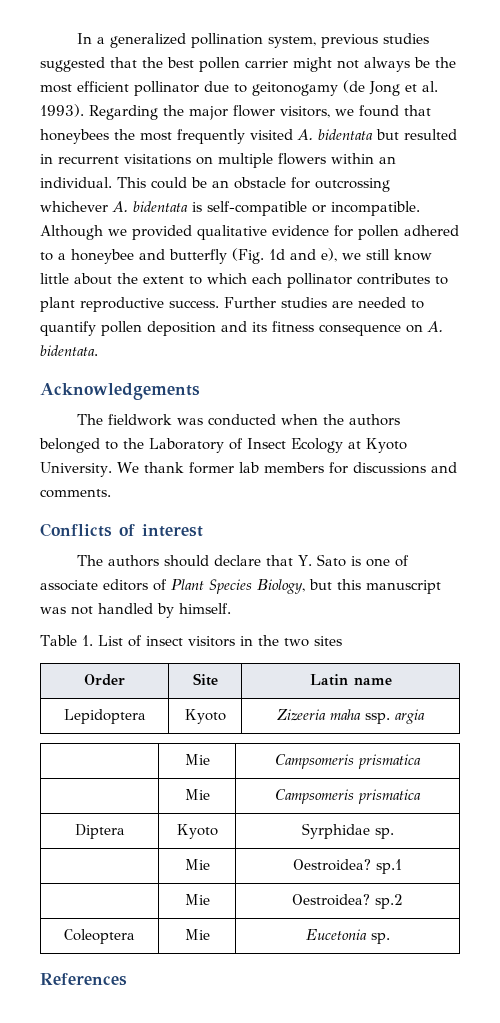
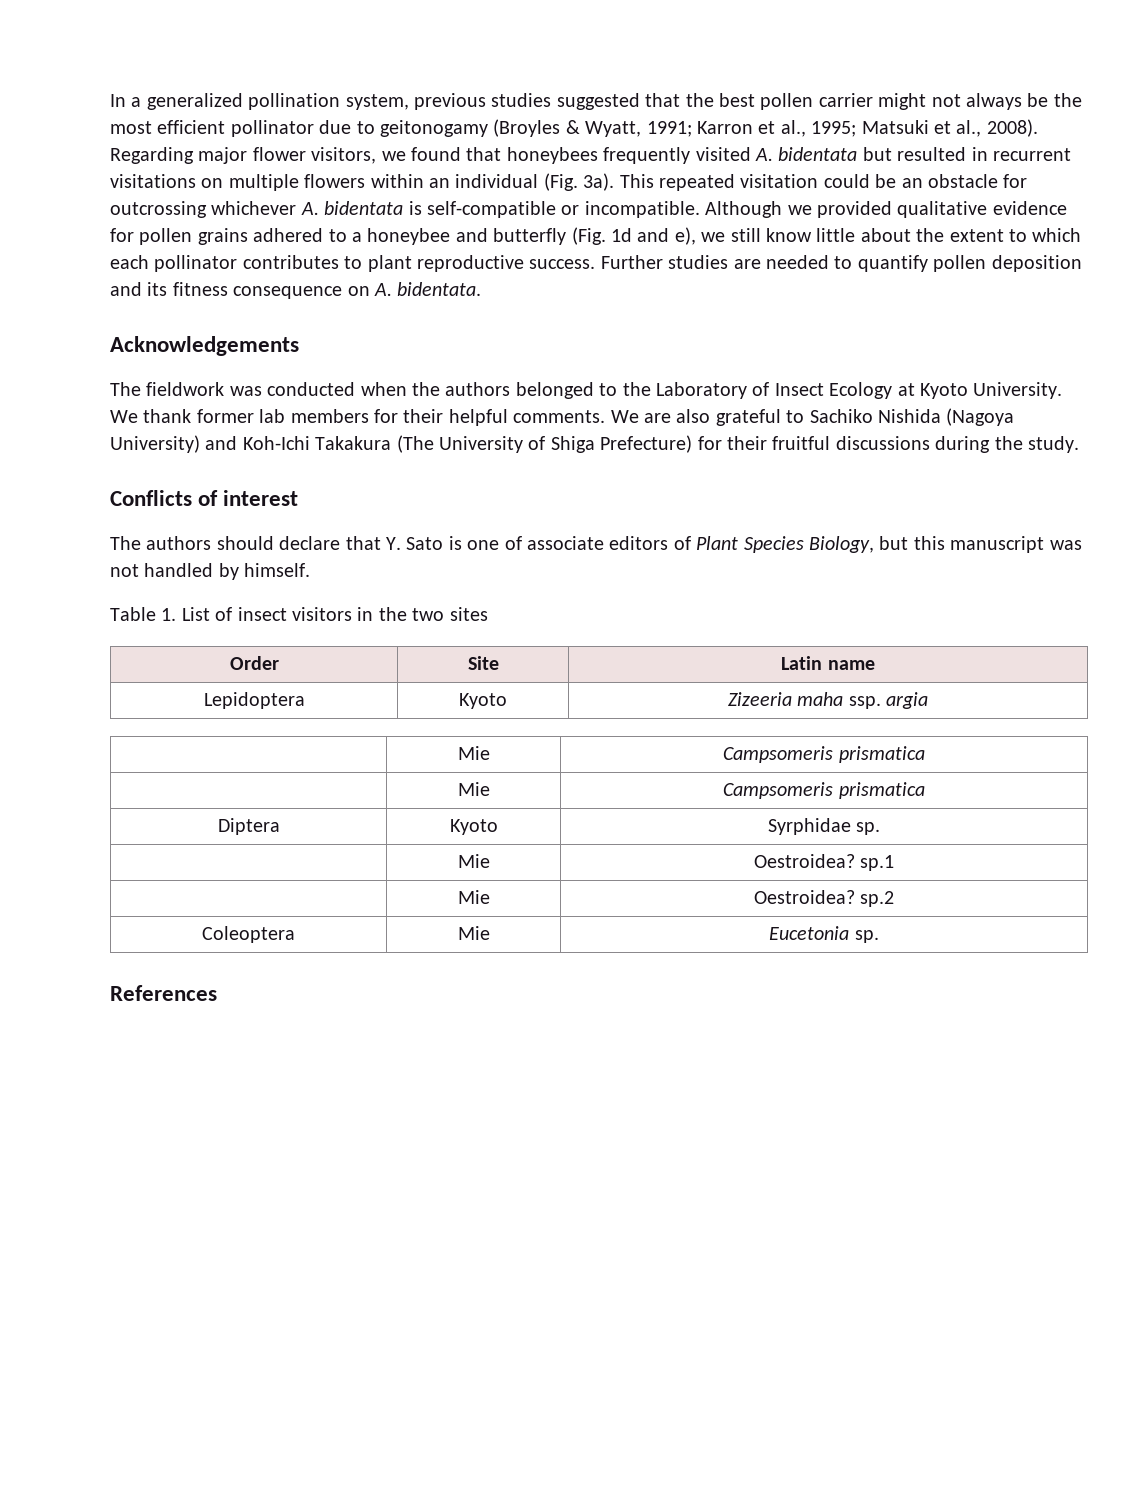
- In a generalized pollination system, previous studies suggested that the best pollen carrier might not always be the most efficient pollinator due to geitonogamy (de Jong et al. 1993). Regarding the major flower visitors, we found that honeybees the most frequently visited A. bidentata but resulted in recurrent visitations on multiple flowers within an individual. This could be an obstacle for outcrossing whichever A. bidentata is self-compatible or incompatible.
+ In a generalized pollination system, previous studies suggested that the best pollen carrier might not always be the most efficient pollinator due to geitonogamy (Broyles & Wyatt, 1991; Karron et al., 1995; Matsuki et al., 2008). Regarding major flower visitors, we found that honeybees frequently visited A. bidentata but resulted in recurrent visitations on multiple flowers within an individual (Fig. 3a). This repeated visitation could be an obstacle for outcrossing whichever A. bidentata is self-compatible or incompatible.
- Although we provided qualitative evidence for pollen adhered to a honeybee and butterfly (Fig. 1d and e), we still know little about the extent to which each pollinator contributes to plant reproductive success.
+ Although we provided qualitative evidence for pollen grains adhered to a honeybee and butterfly (Fig. 1d and e), we still know little about the extent to which each pollinator contributes to plant reproductive success.
- We thank former lab members for discussions and comments.
+ We thank former lab members for their helpful comments. We are also grateful to Sachiko Nishida (Nagoya University) and Koh-Ichi Takakura (The University of Shiga Prefecture) for their fruitful discussions during the study.

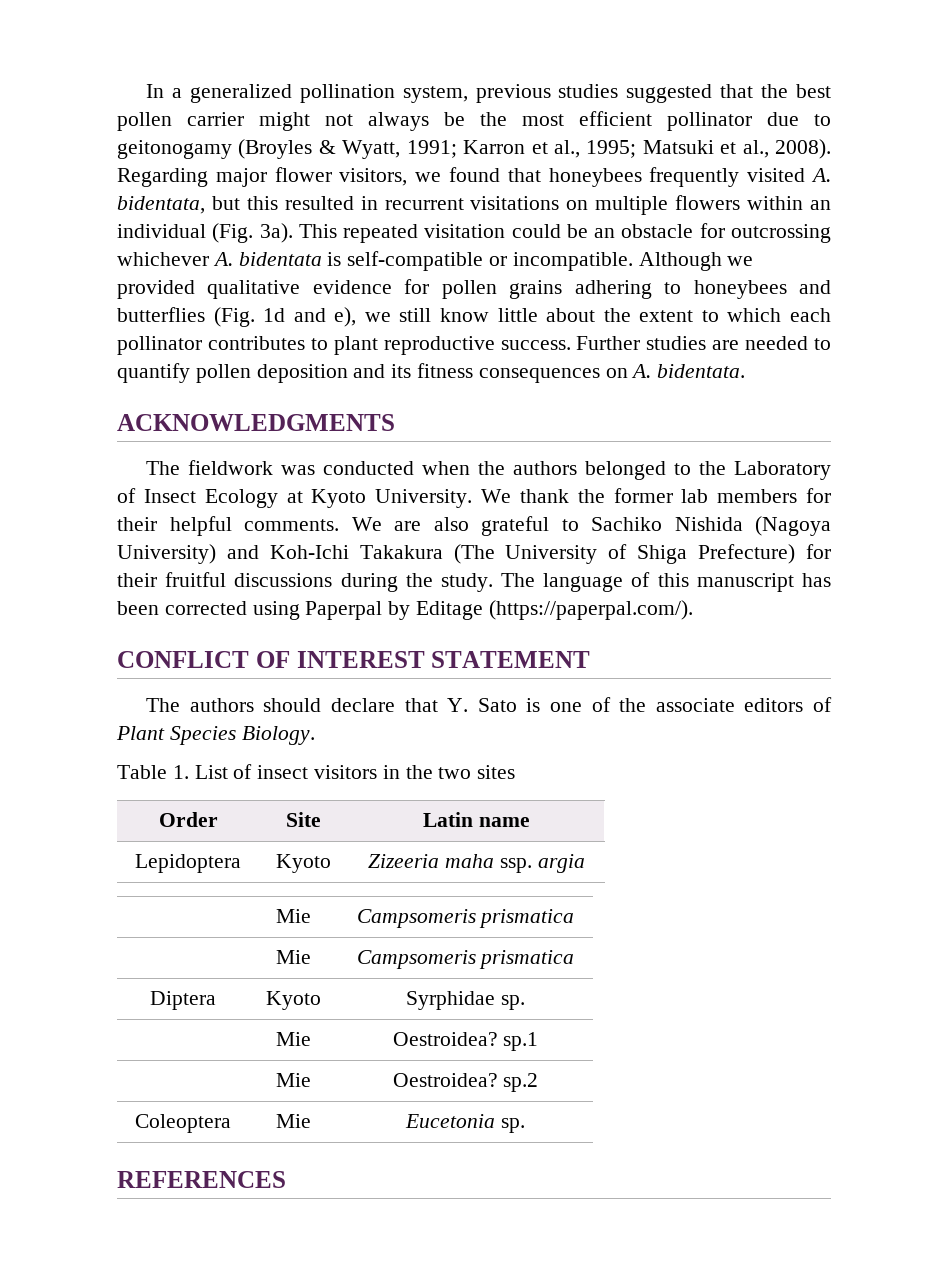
- Regarding major flower visitors, we found that honeybees frequently visited A. bidentata but resulted in recurrent visitations on multiple flowers within an individual (Fig. 3a).
+ Regarding major flower visitors, we found that honeybees frequently visited A. bidentata, but this resulted in recurrent visitations on multiple flowers within an individual (Fig. 3a).
- Although we provided qualitative evidence for pollen grains adhered to a honeybee and butterfly (Fig. 1d and e), we still know little about the extent to which each pollinator contributes to plant reproductive success.
+ Although we provided qualitative evidence for pollen grains adhering to honeybees and butterflies (Fig. 1d and e), we still know little about the extent to which each pollinator contributes to plant reproductive success.
- Further studies are needed to quantify pollen deposition and its fitness consequence on A. bidentata.
+ Further studies are needed to quantify pollen deposition and its fitness consequences on A. bidentata.
- Acknowledgements
+ ACKNOWLEDGMENTS
- We thank former lab members for their helpful comments.
+ We thank the former lab members for their helpful comments.
- We are also grateful to Sachiko Nishida (Nagoya University) and Koh-Ichi Takakura (The University of Shiga Prefecture) for their fruitful discussions during the study.
- Conflicts of interest
+ We are also grateful to Sachiko Nishida (Nagoya University) and Koh-Ichi Takakura (The University of Shiga Prefecture) for their fruitful discussions during the study. The language of this manuscript has been corrected using Paperpal by Editage (https://paperpal.com/).
+ CONFLICT OF INTEREST STATEMENT
- The authors should declare that Y. Sato is one of associate editors of Plant Species Biology, but this manuscript was not handled by himself.
+ The authors should declare that Y. Sato is one of the associate editors of Plant Species Biology.
- References
+ REFERENCES

